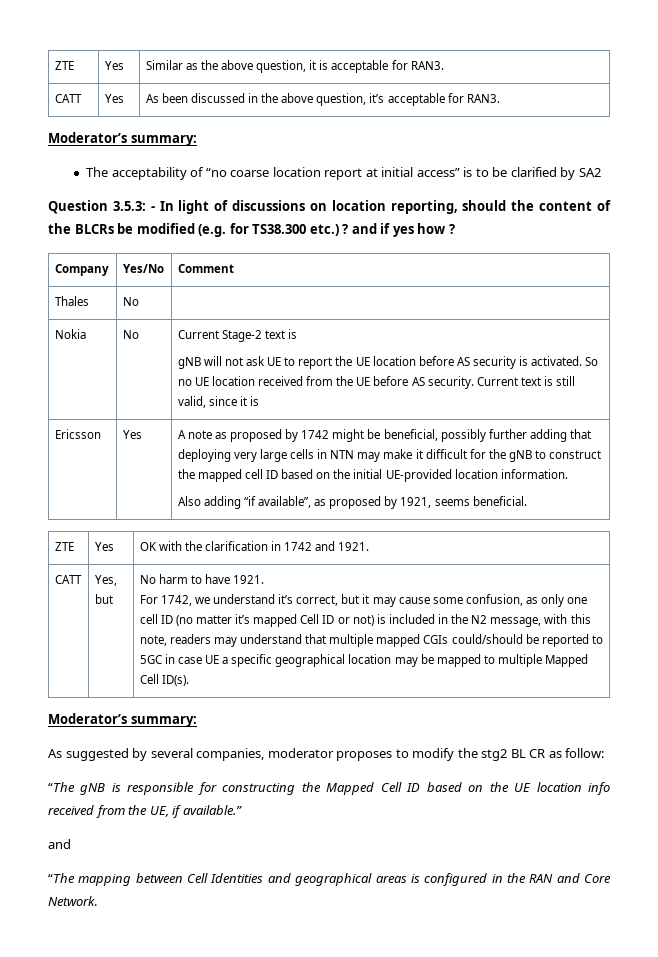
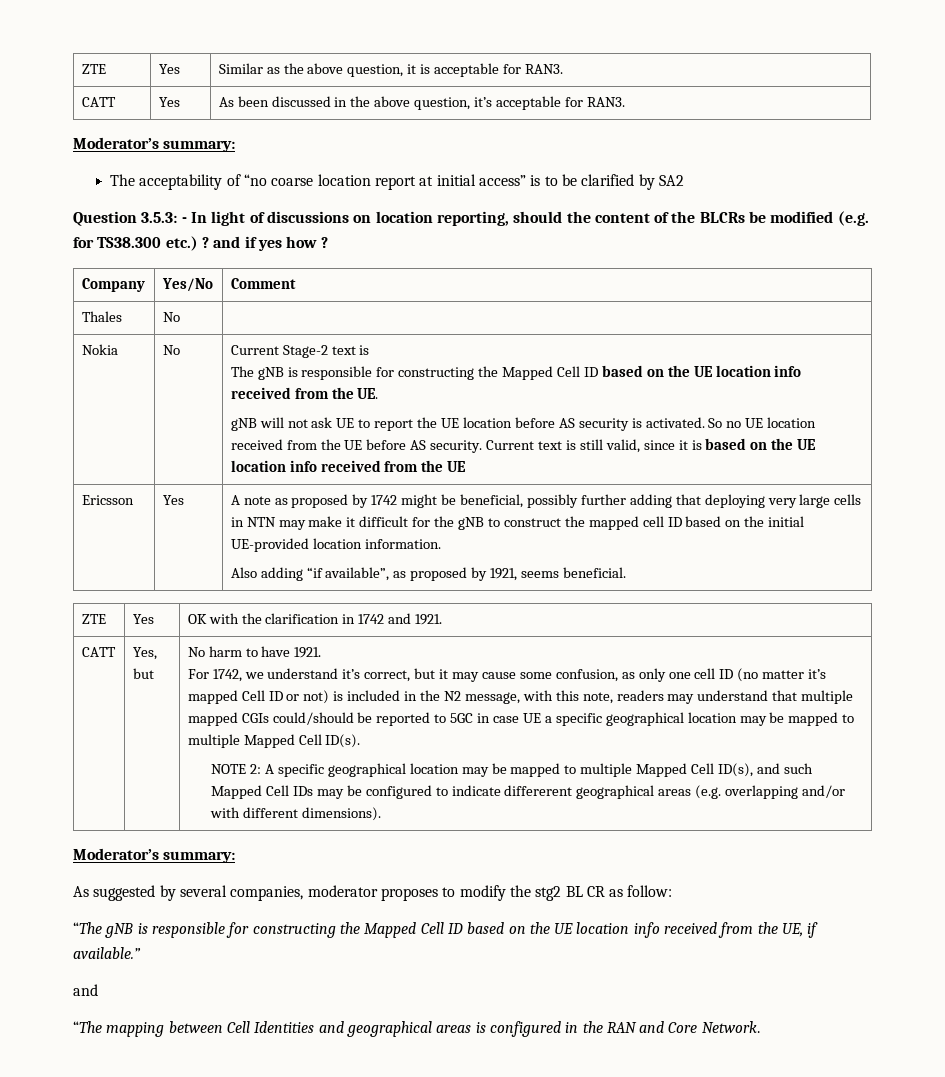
+ The gNB is responsible for constructing the Mapped Cell ID based on the UE location info received from the UE.
- Current text is still valid, since it is
+ Current text is still valid, since it is based on the UE location info received from the UE
+ NOTE 2: A specific geographical location may be mapped to multiple Mapped Cell ID(s), and such Mapped Cell IDs may be configured to indicate differerent geographical areas (e.g. overlapping and/or with different dimensions).

